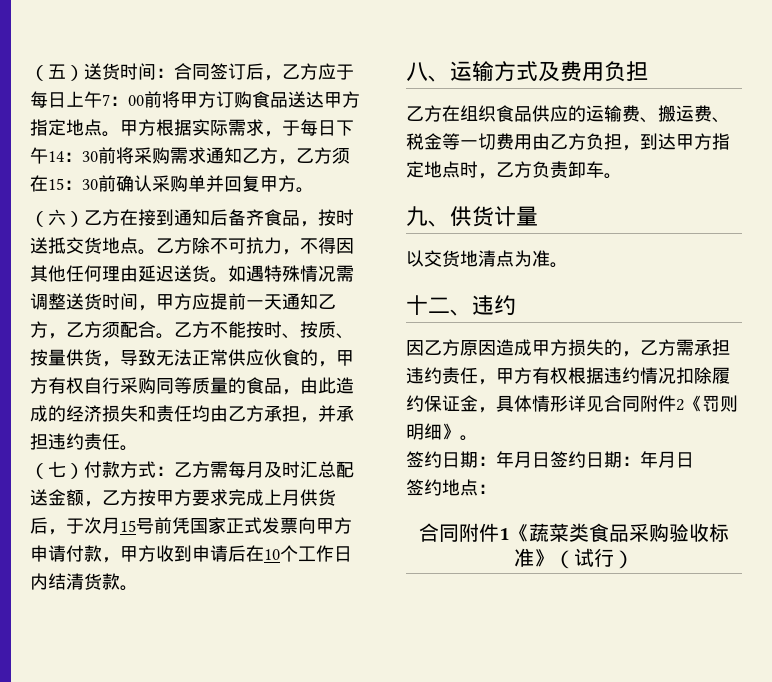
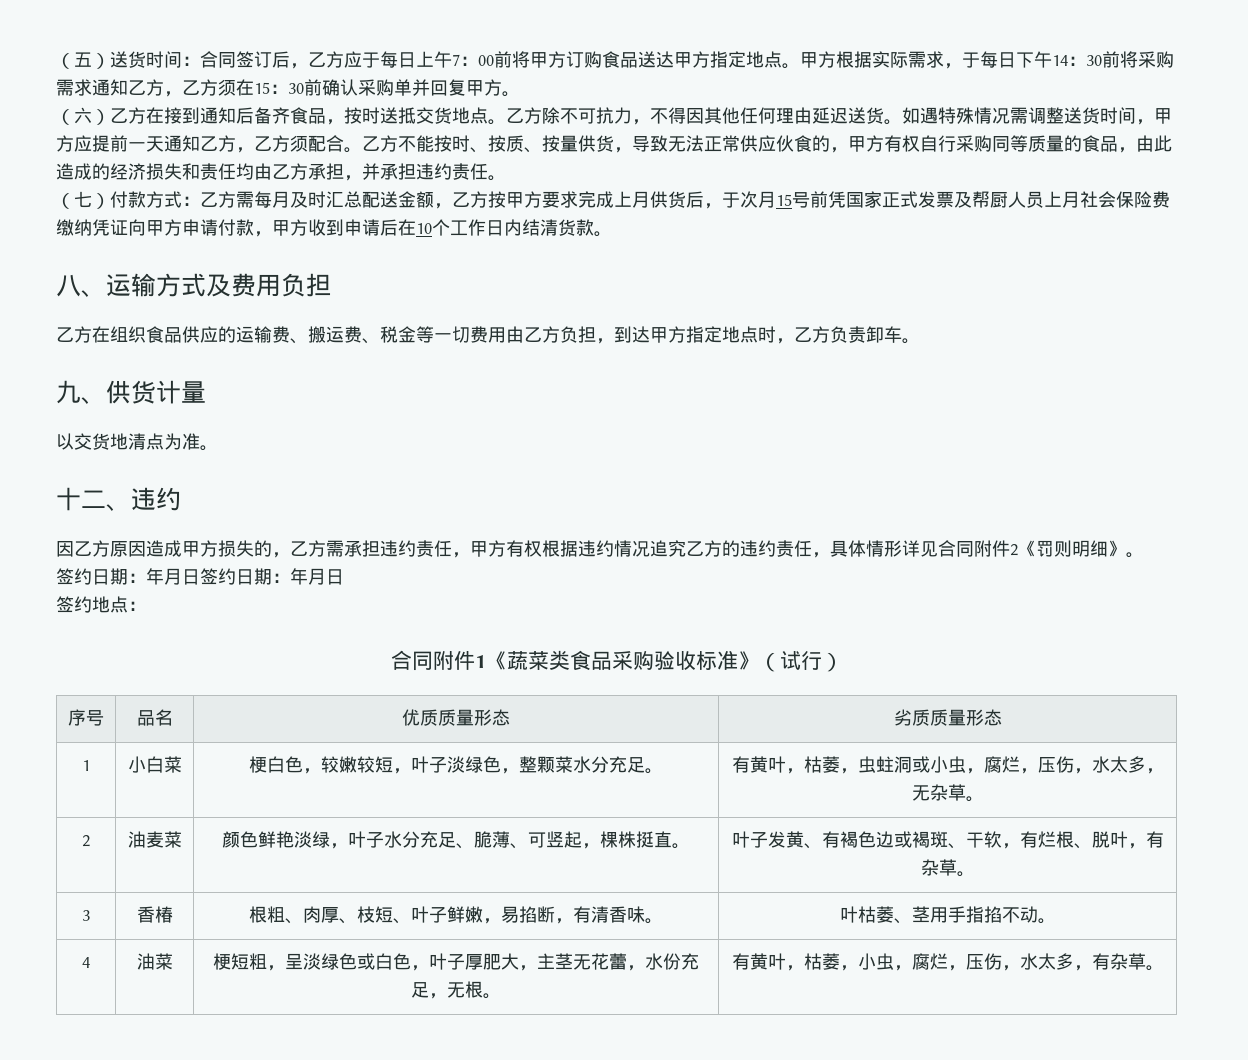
- （七）付款方式：乙方需每月及时汇总配送金额，乙方按甲方要求完成上月供货后，于次月15号前凭国家正式发票向甲方申请付款，甲方收到申请后在10个工作日内结清货款。
+ （七）付款方式：乙方需每月及时汇总配送金额，乙方按甲方要求完成上月供货后，于次月15号前凭国家正式发票及帮厨人员上月社会保险费缴纳凭证向甲方申请付款，甲方收到申请后在10个工作日内结清货款。
- 因乙方原因造成甲方损失的，乙方需承担违约责任，甲方有权根据违约情况扣除履约保证金，具体情形详见合同附件2《罚则明细》。
+ 因乙方原因造成甲方损失的，乙方需承担违约责任，甲方有权根据违约情况追究乙方的违约责任，具体情形详见合同附件2《罚则明细》。
+ 序号 | 品名 | 优质质量形态 | 劣质质量形态
+ 1 | 小白菜 | 梗白色，较嫩较短，叶子淡绿色，整颗菜水分充足。 | 有黄叶，枯萎，虫蛀洞或小虫，腐烂，压伤，水太多，无杂草。
+ 2 | 油麦菜 | 颜色鲜艳淡绿，叶子水分充足、脆薄、可竖起，棵株挺直。 | 叶子发黄、有褐色边或褐斑、干软，有烂根、脱叶，有杂草。
+ 3 | 香椿 | 根粗、肉厚、枝短、叶子鲜嫩，易掐断，有清香味。 | 叶枯萎、茎用手指掐不动。
+ 4 | 油菜 | 梗短粗，呈淡绿色或白色，叶子厚肥大，主茎无花蕾，水份充足，无根。 | 有黄叶，枯萎，小虫，腐烂，压伤，水太多，有杂草。

